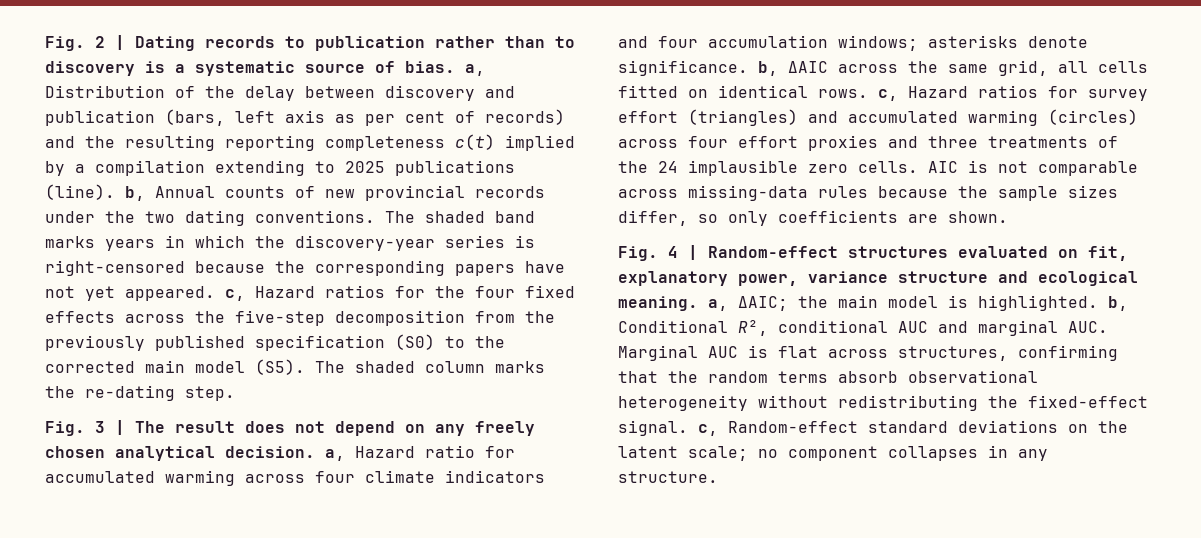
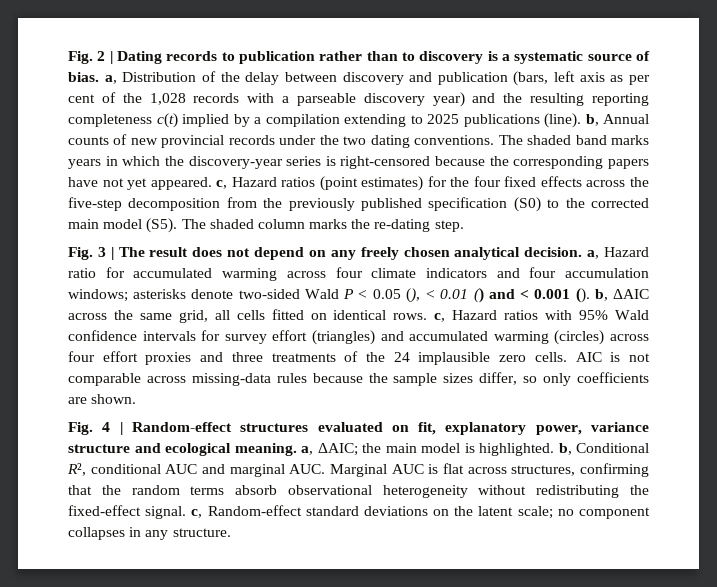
- Fig. 2 | Dating records to publication rather than to discovery is a systematic source of bias. a, Distribution of the delay between discovery and publication (bars, left axis as per cent of records) and the resulting reporting completeness c(t) implied by a compilation extending to 2025 publications (line). b, Annual counts of new provincial records under the two dating conventions.
+ Fig. 2 | Dating records to publication rather than to discovery is a systematic source of bias. a, Distribution of the delay between discovery and publication (bars, left axis as per cent of the 1,028 records with a parseable discovery year) and the resulting reporting completeness c(t) implied by a compilation extending to 2025 publications (line). b, Annual counts of new provincial records under the two dating conventions.
- The shaded band marks years in which the discovery-year series is right-censored because the corresponding papers have not yet appeared. c, Hazard ratios for the four fixed effects across the five-step decomposition from the previously published specification (S0) to the corrected main model (S5). The shaded column marks the re-dating step.
+ The shaded band marks years in which the discovery-year series is right-censored because the corresponding papers have not yet appeared. c, Hazard ratios (point estimates) for the four fixed effects across the five-step decomposition from the previously published specification (S0) to the corrected main model (S5). The shaded column marks the re-dating step.
- asterisks denote significance. b, ΔAIC across the same grid, all cells fitted on identical rows. c, Hazard ratios for survey effort (triangles) and accumulated warming (circles) across four effort proxies and three treatments of the 24 implausible zero cells.
+ asterisks denote two-sided Wald P < 0.05 (), < 0.01 () and < 0.001 (). b, ΔAIC across the same grid, all cells fitted on identical rows. c, Hazard ratios with 95% Wald confidence intervals for survey effort (triangles) and accumulated warming (circles) across four effort proxies and three treatments of the 24 implausible zero cells.

